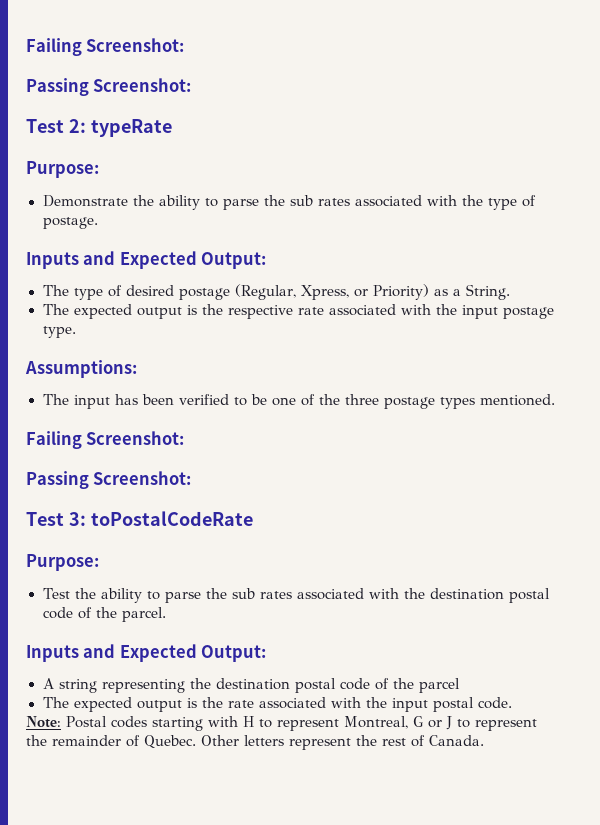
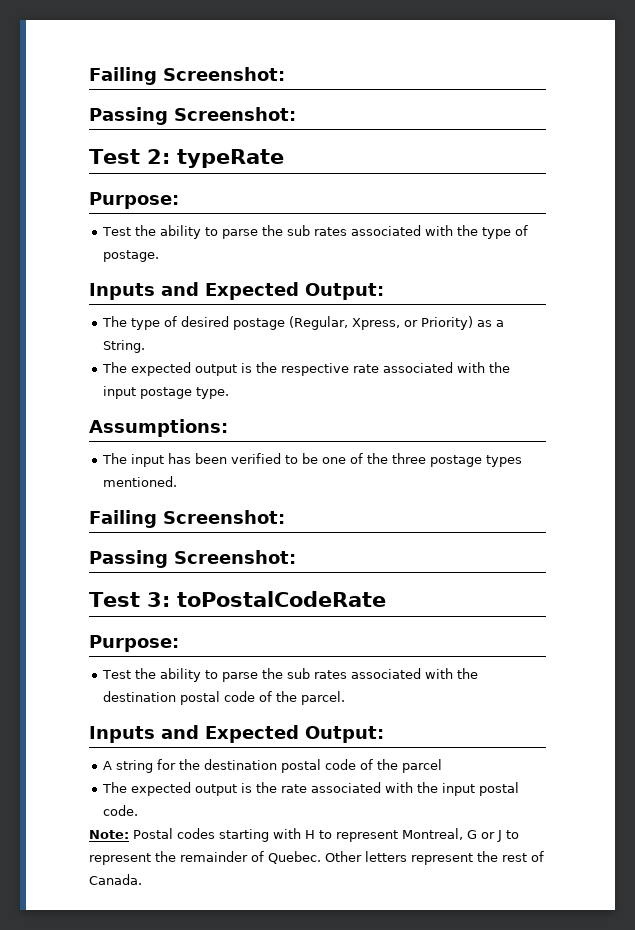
- Demonstrate the ability to parse the sub rates associated with the type of postage.
+ Test the ability to parse the sub rates associated with the type of postage.
- A string representing the destination postal code of the parcel
+ A string for the destination postal code of the parcel

